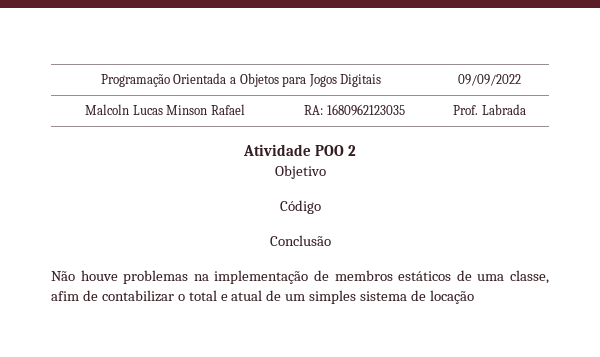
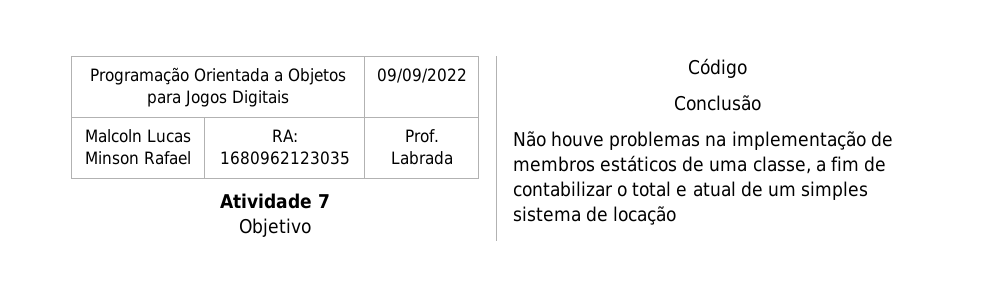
- Atividade POO 2
+ Atividade 7
- Não houve problemas na implementação de membros estáticos de uma classe, afim de contabilizar o total e atual de um simples sistema de locação
+ Não houve problemas na implementação de membros estáticos de uma classe, a fim de contabilizar o total e atual de um simples sistema de locação

